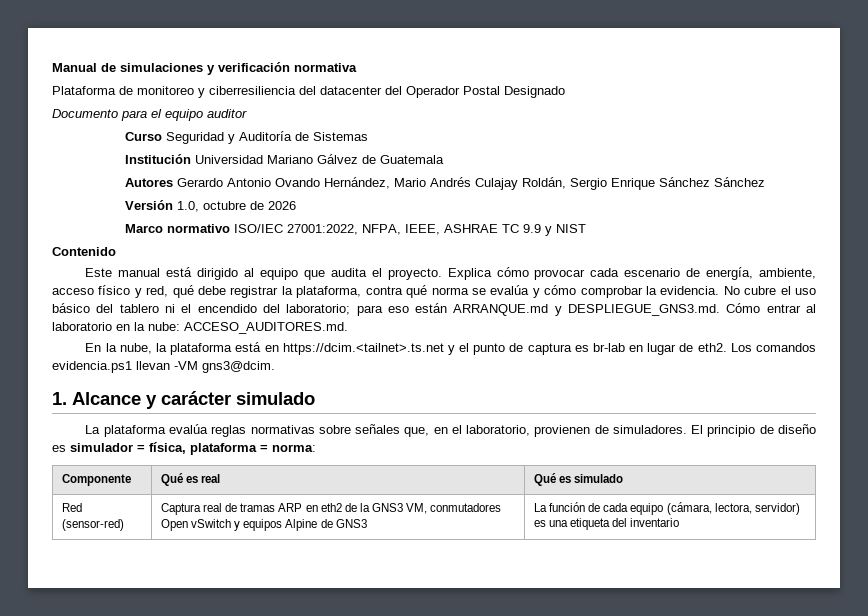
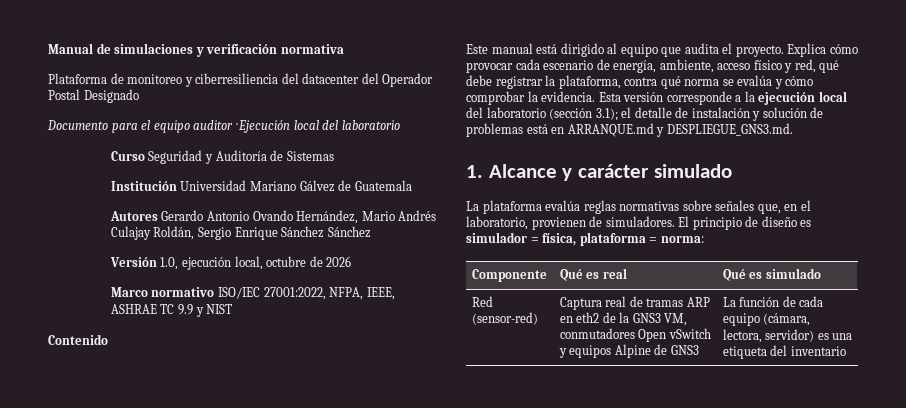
- Documento para el equipo auditor
+ Documento para el equipo auditor · Ejecución local del laboratorio
- Versión 1.0, octubre de 2026
+ Versión 1.0, ejecución local, octubre de 2026
- No cubre el uso básico del tablero ni el encendido del laboratorio; para eso están ARRANQUE.md y DESPLIEGUE_GNS3.md. Cómo entrar al laboratorio en la nube: ACCESO_AUDITORES.md.
- En la nube, la plataforma está en https://dcim.<tailnet>.ts.net y el punto de captura es br-lab en lugar de eth2. Los comandos evidencia.ps1 llevan -VM gns3@dcim.
+ Esta versión corresponde a la ejecución local del laboratorio (sección 3.1); el detalle de instalación y solución de problemas está en ARRANQUE.md y DESPLIEGUE_GNS3.md.

